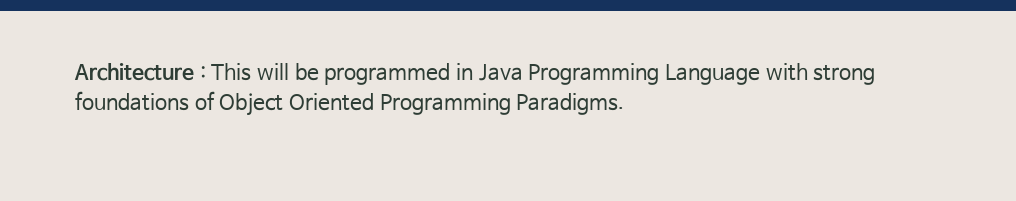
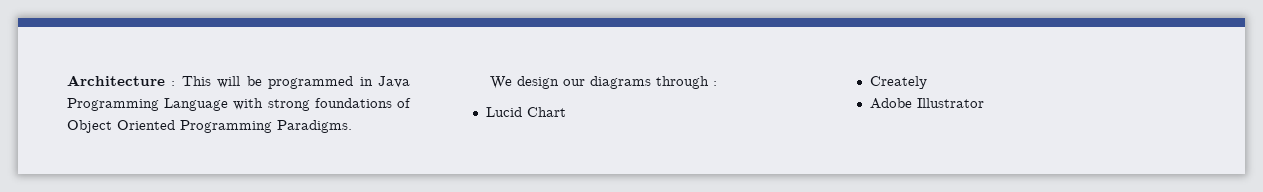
+ We design our diagrams through :
+ Lucid Chart
+ Creately
+ Adobe Illustrator

